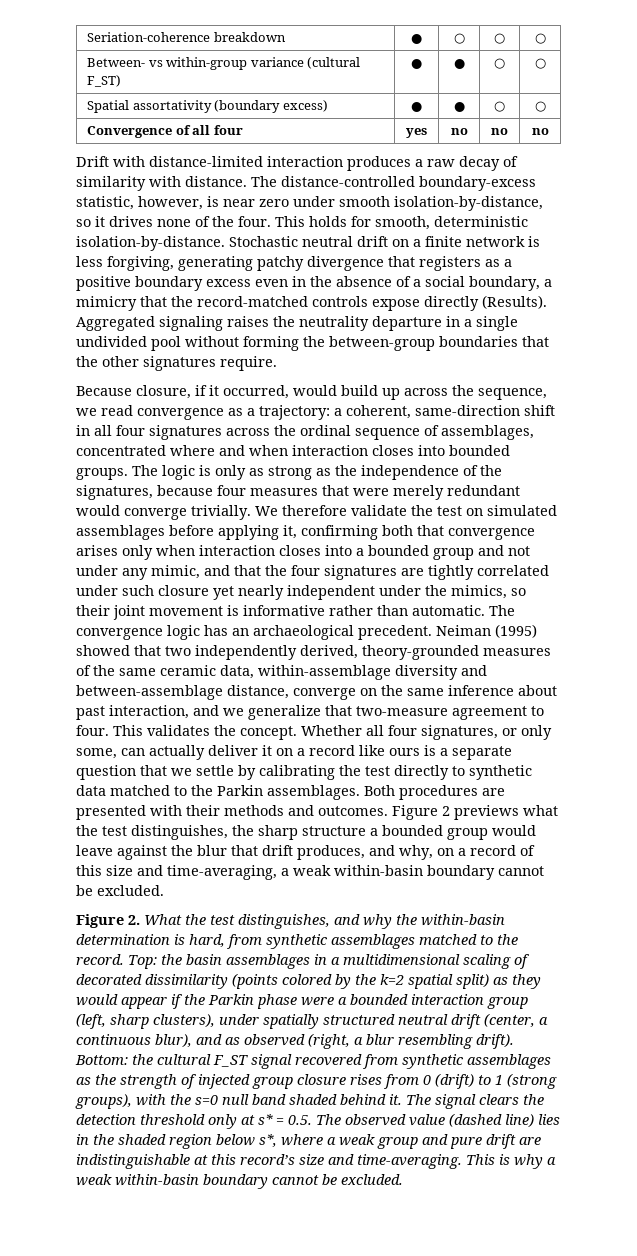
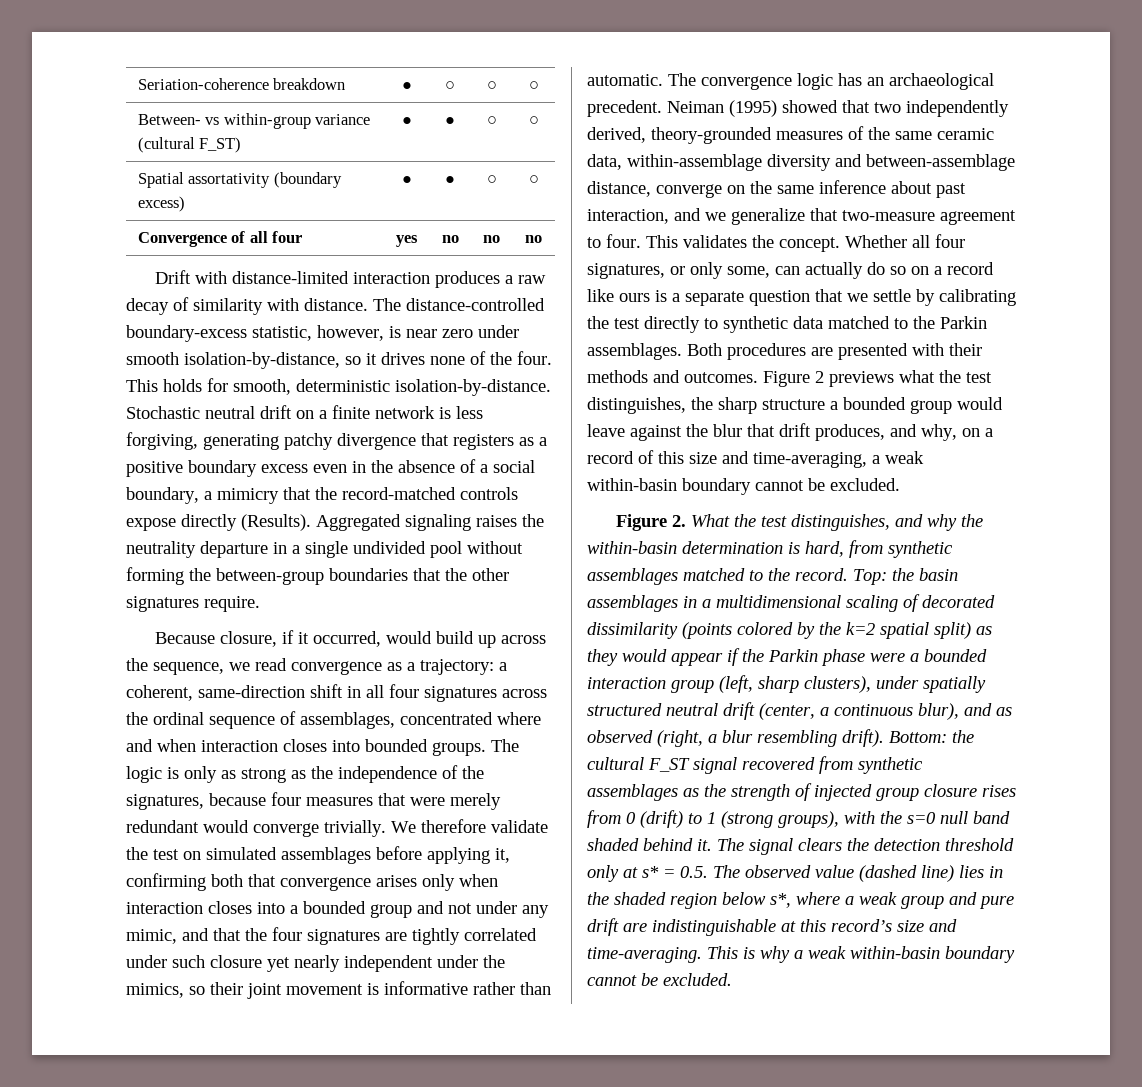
- Whether all four signatures, or only some, can actually deliver it on a record like ours is a separate question that we settle by calibrating the test directly to synthetic data matched to the Parkin assemblages.
+ Whether all four signatures, or only some, can actually do so on a record like ours is a separate question that we settle by calibrating the test directly to synthetic data matched to the Parkin assemblages.

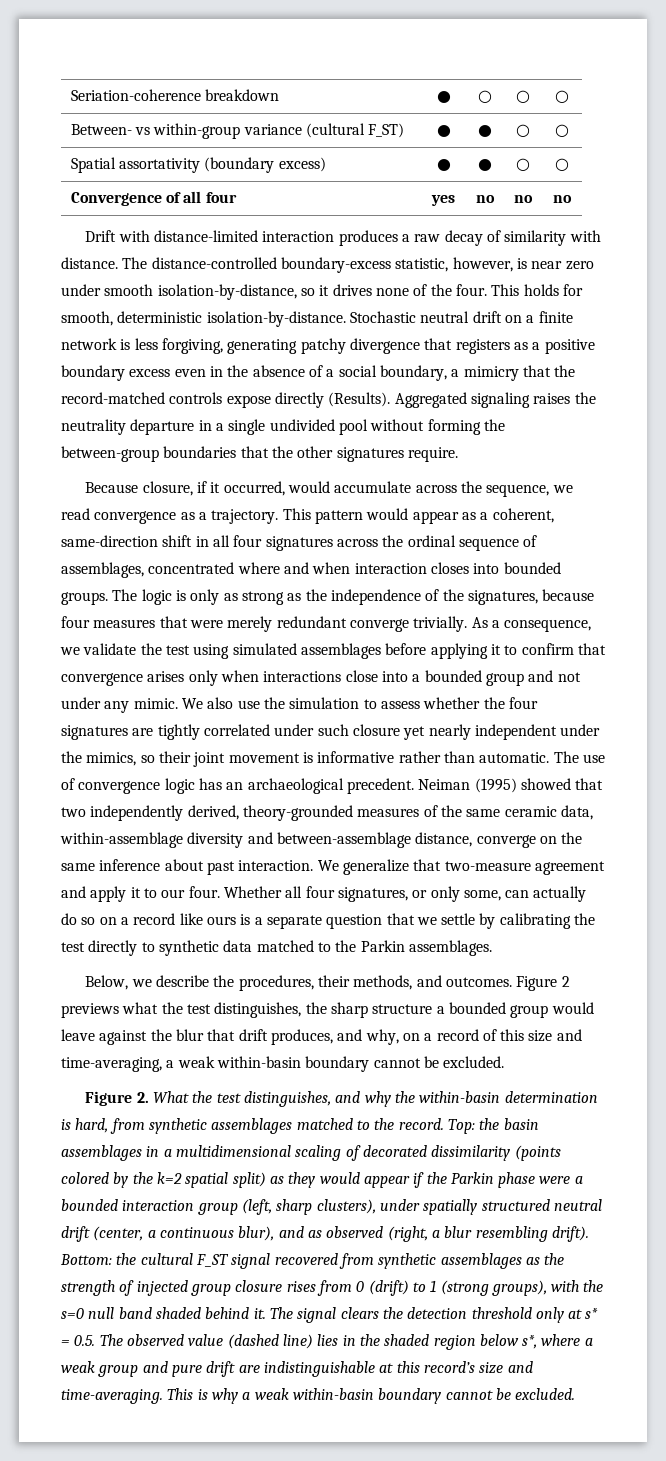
- Because closure, if it occurred, would build up across the sequence, we read convergence as a trajectory: a coherent, same-direction shift in all four signatures across the ordinal sequence of assemblages, concentrated where and when interaction closes into bounded groups.
+ Because closure, if it occurred, would accumulate across the sequence, we read convergence as a trajectory. This pattern would appear as a coherent, same-direction shift in all four signatures across the ordinal sequence of assemblages, concentrated where and when interaction closes into bounded groups.
- The logic is only as strong as the independence of the signatures, because four measures that were merely redundant would converge trivially.
+ The logic is only as strong as the independence of the signatures, because four measures that were merely redundant converge trivially.
- We therefore validate the test on simulated assemblages before applying it, confirming both that convergence arises only when interaction closes into a bounded group and not under any mimic, and that the four signatures are tightly correlated under such closure yet nearly independent under the mimics, so their joint movement is informative rather than automatic.
+ As a consequence, we validate the test using simulated assemblages before applying it to confirm that convergence arises only when interactions close into a bounded group and not under any mimic. We also use the simulation to assess whether the four signatures are tightly correlated under such closure yet nearly independent under the mimics, so their joint movement is informative rather than automatic.
- The convergence logic has an archaeological precedent.
+ The use of convergence logic has an archaeological precedent.
- Neiman (1995) showed that two independently derived, theory-grounded measures of the same ceramic data, within-assemblage diversity and between-assemblage distance, converge on the same inference about past interaction, and we generalize that two-measure agreement to four. This validates the concept.
+ Neiman (1995) showed that two independently derived, theory-grounded measures of the same ceramic data, within-assemblage diversity and between-assemblage distance, converge on the same inference about past interaction. We generalize that two-measure agreement and apply it to our four.
- Whether all four signatures, or only some, can actually do so on a record like ours is a separate question that we settle by calibrating the test directly to synthetic data matched to the Parkin assemblages. Both procedures are presented with their methods and outcomes.
+ Whether all four signatures, or only some, can actually do so on a record like ours is a separate question that we settle by calibrating the test directly to synthetic data matched to the Parkin assemblages.
+ Below, we describe the procedures, their methods, and outcomes.

